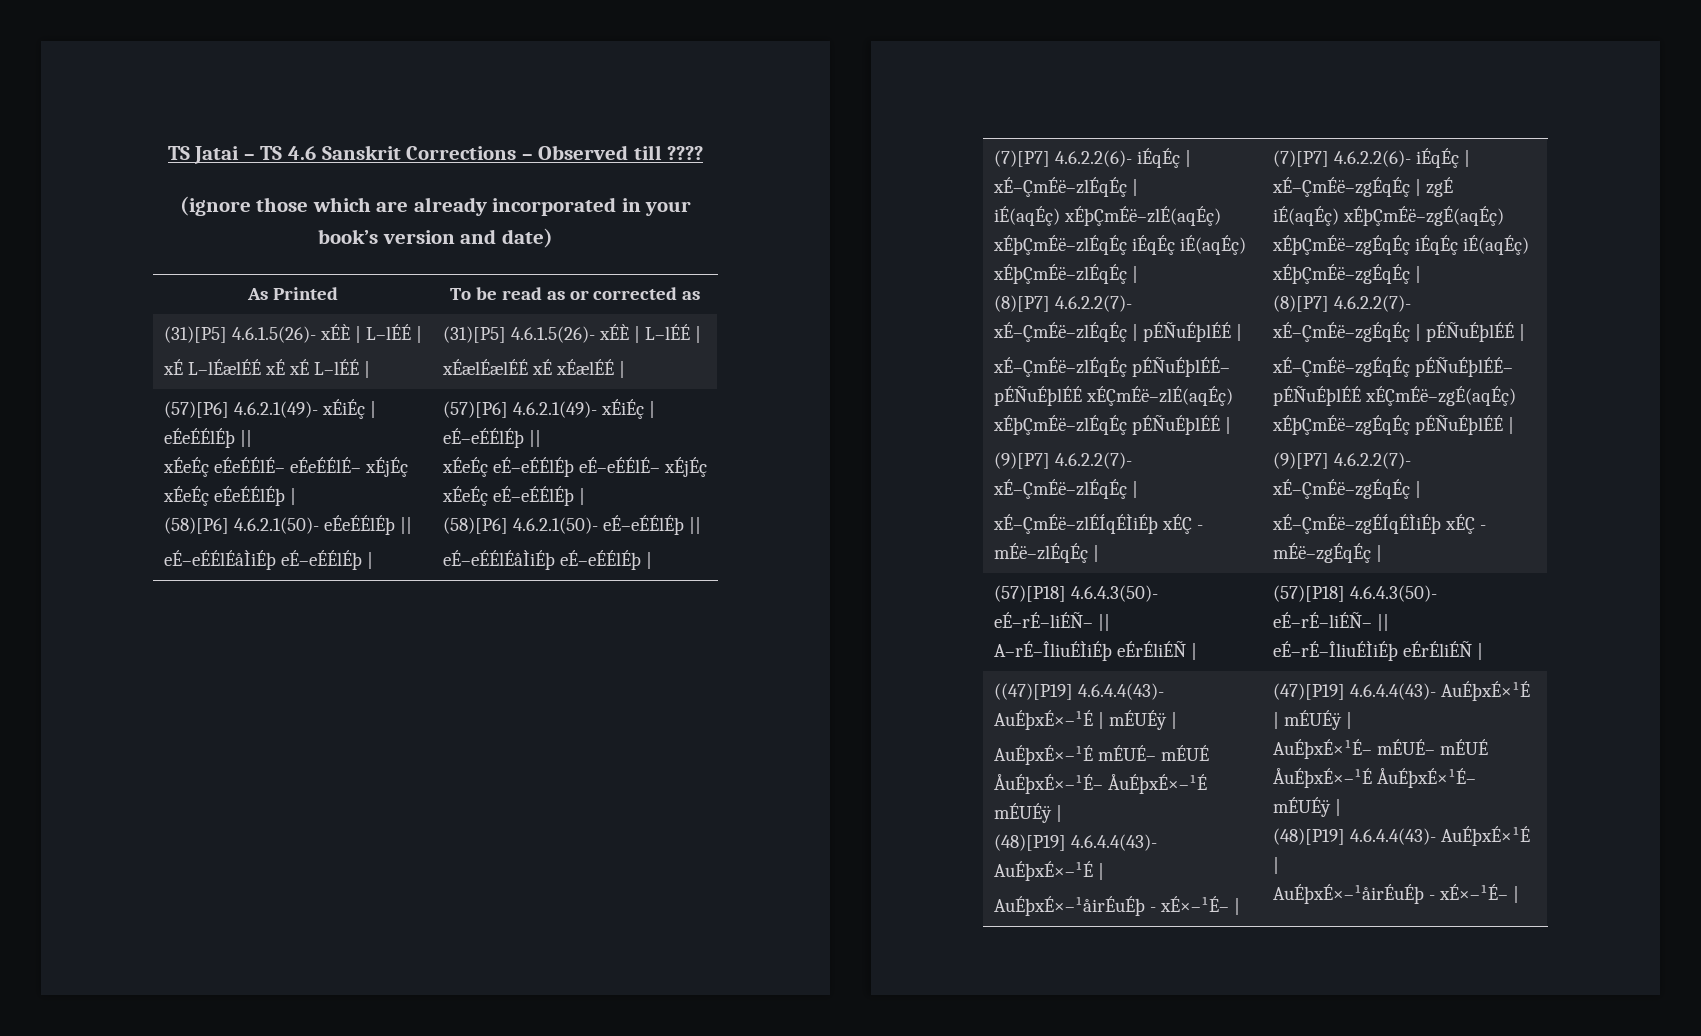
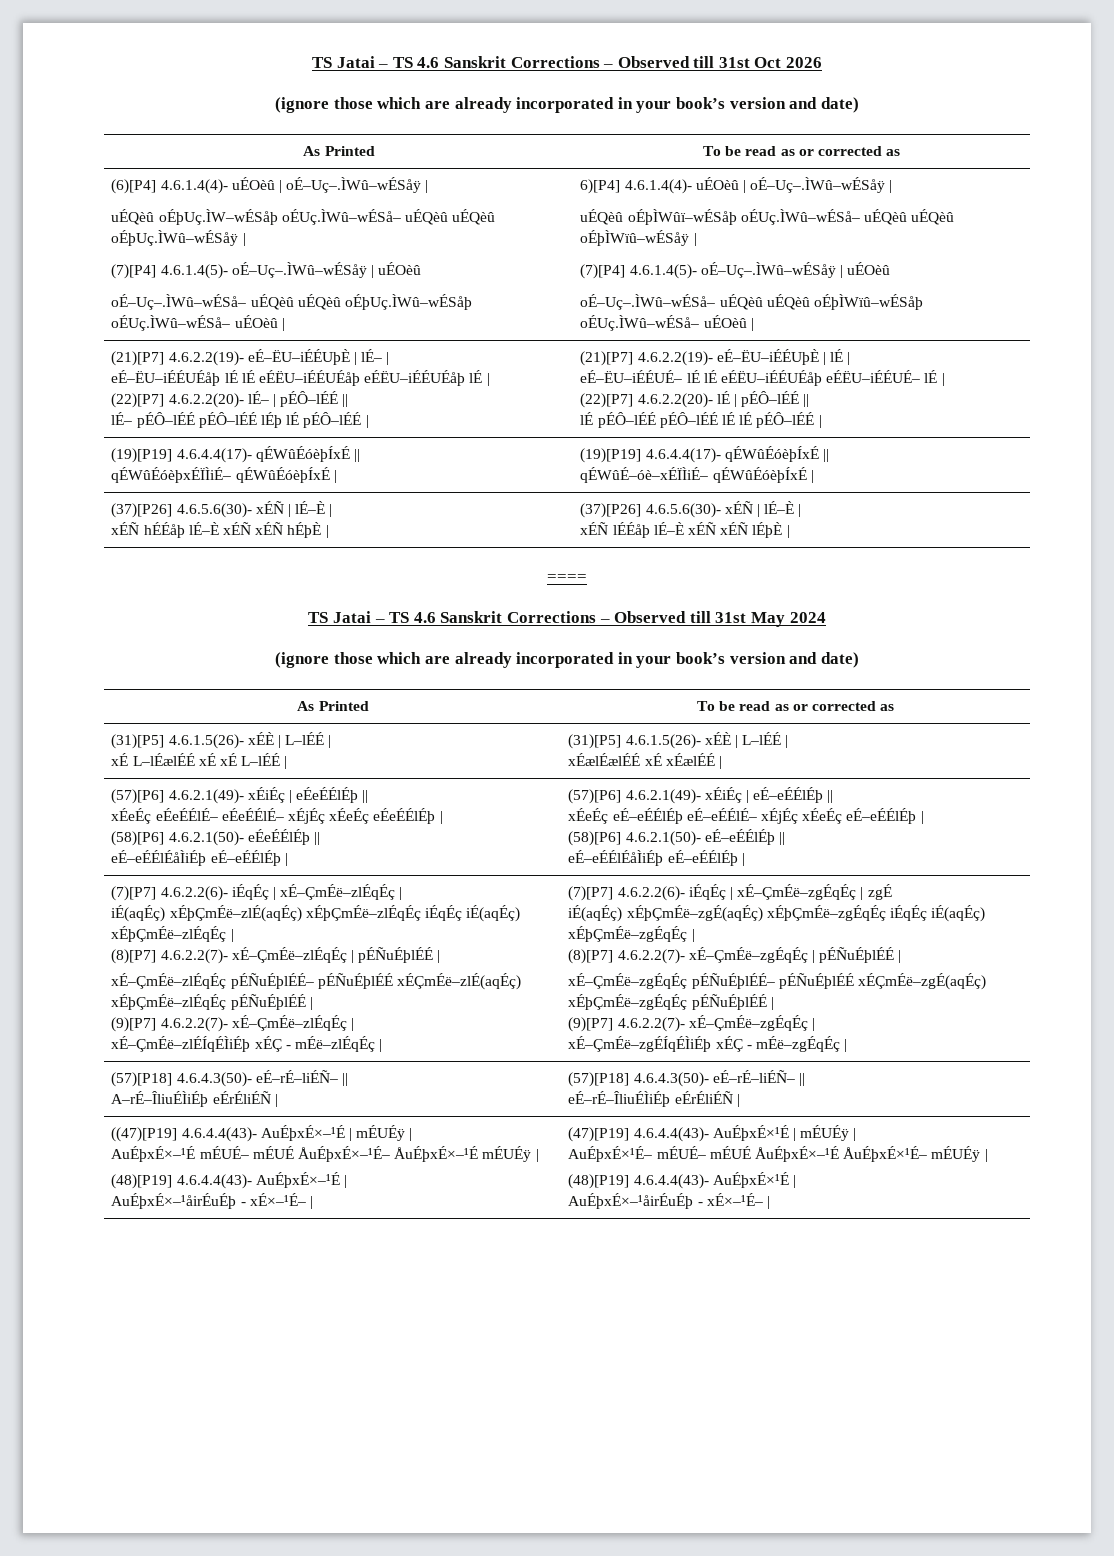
- TS Jatai – TS 4.6 Sanskrit Corrections – Observed till ????
+ TS Jatai – TS 4.6 Sanskrit Corrections – Observed till 31st Oct 2026
+ (ignore those which are already incorporated in your book’s version and date)
+ As Printed | To be read as or corrected as
+ (6)[P4] 4.6.1.4(4)- uÉOèû | oÉ–Uç–.ÌWû–wÉSåÿ |
+ uÉQèû oÉþUç.ÌW–wÉSåþ oÉUç.ÌWû–wÉSå– uÉQèû uÉQèû oÉþUç.ÌWû–wÉSåÿ |
+ (7)[P4] 4.6.1.4(5)- oÉ–Uç–.ÌWû–wÉSåÿ | uÉOèû
+ oÉ–Uç–.ÌWû–wÉSå– uÉQèû uÉQèû oÉþUç.ÌWû–wÉSåþ oÉUç.ÌWû–wÉSå– uÉOèû | | 6)[P4] 4.6.1.4(4)- uÉOèû | oÉ–Uç–.ÌWû–wÉSåÿ |
+ uÉQèû oÉþÌWûï–wÉSåþ oÉUç.ÌWû–wÉSå– uÉQèû uÉQèû oÉþÌWïû–wÉSåÿ |
+ (7)[P4] 4.6.1.4(5)- oÉ–Uç–.ÌWû–wÉSåÿ | uÉOèû
+ oÉ–Uç–.ÌWû–wÉSå– uÉQèû uÉQèû oÉþÌWïû–wÉSåþ oÉUç.ÌWû–wÉSå– uÉOèû |
+ (21)[P7] 4.6.2.2(19)- eÉ–ËU–iÉÉUþÈ | lÉ– |
+ eÉ–ËU–iÉÉUÉåþ lÉ lÉ eÉËU–iÉÉUÉåþ eÉËU–iÉÉUÉåþ lÉ |
+ (22)[P7] 4.6.2.2(20)- lÉ– | pÉÔ–lÉÉ ||
+ lÉ– pÉÔ–lÉÉ pÉÔ–lÉÉ lÉþ lÉ pÉÔ–lÉÉ | | (21)[P7] 4.6.2.2(19)- eÉ–ËU–iÉÉUþÈ | lÉ |
+ eÉ–ËU–iÉÉUÉ– lÉ lÉ eÉËU–iÉÉUÉåþ eÉËU–iÉÉUÉ– lÉ |
+ (22)[P7] 4.6.2.2(20)- lÉ | pÉÔ–lÉÉ ||
+ lÉ pÉÔ–lÉÉ pÉÔ–lÉÉ lÉ lÉ pÉÔ–lÉÉ |
+ (19)[P19] 4.6.4.4(17)- qÉWûÉóèþÍxÉ ||
+ qÉWûÉóèþxÉÏÌiÉ– qÉWûÉóèþÍxÉ | | (19)[P19] 4.6.4.4(17)- qÉWûÉóèþÍxÉ ||
+ qÉWûÉ–óè–xÉÏÌiÉ– qÉWûÉóèþÍxÉ |
+ (37)[P26] 4.6.5.6(30)- xÉÑ | lÉ–È |
+ xÉÑ hÉÉåþ lÉ–È xÉÑ xÉÑ hÉþÈ | | (37)[P26] 4.6.5.6(30)- xÉÑ | lÉ–È |
+ xÉÑ lÉÉåþ lÉ–È xÉÑ xÉÑ lÉþÈ |
+ ====
+ TS Jatai – TS 4.6 Sanskrit Corrections – Observed till 31st May 2024

